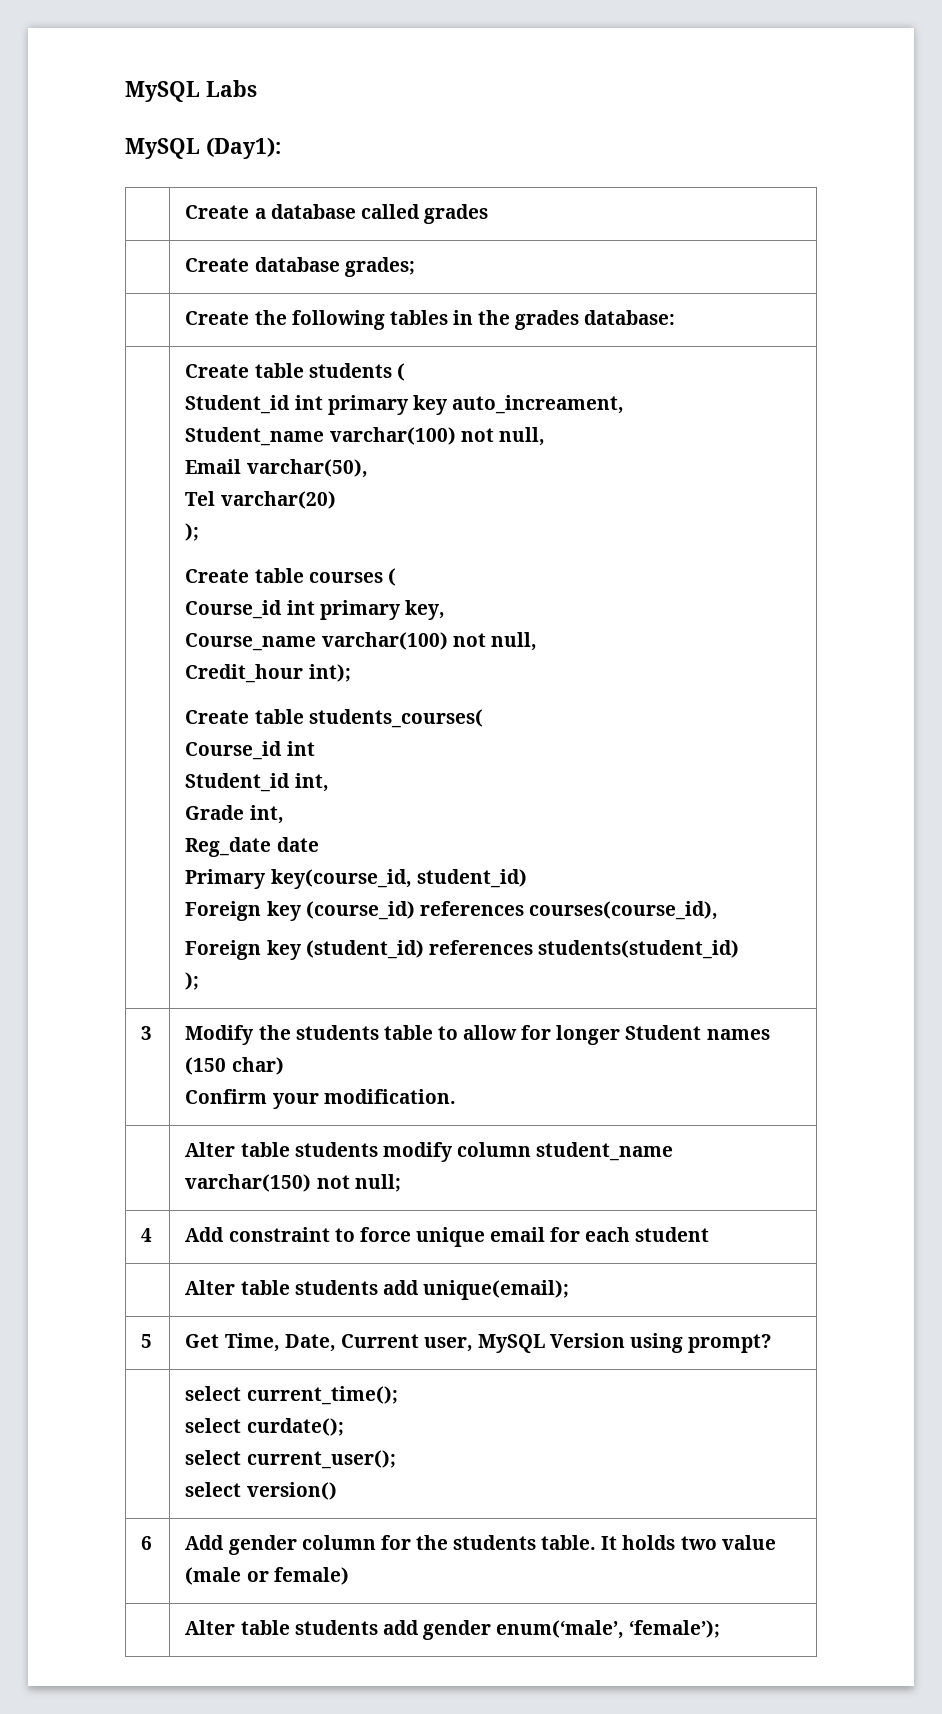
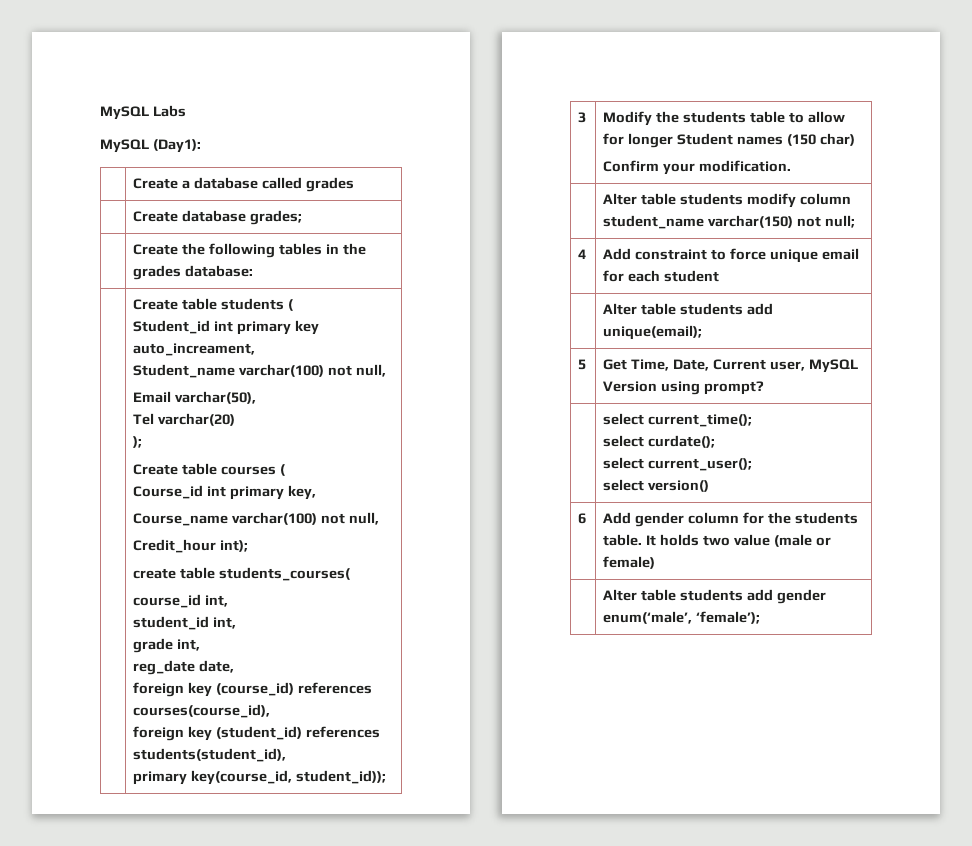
- Create table students_courses(
- Course_id int
- Student_id int,
- Grade int,
- Reg_date date
- Primary key(course_id, student_id)
- Foreign key (course_id) references courses(course_id),
+ create table students_courses(
+ course_id int,
+ student_id int,
+ grade int,
+ reg_date date,
+ foreign key (course_id) references courses(course_id),
- Foreign key (student_id) references students(student_id)
- );
+ foreign key (student_id) references students(student_id),
+ primary key(course_id, student_id));

